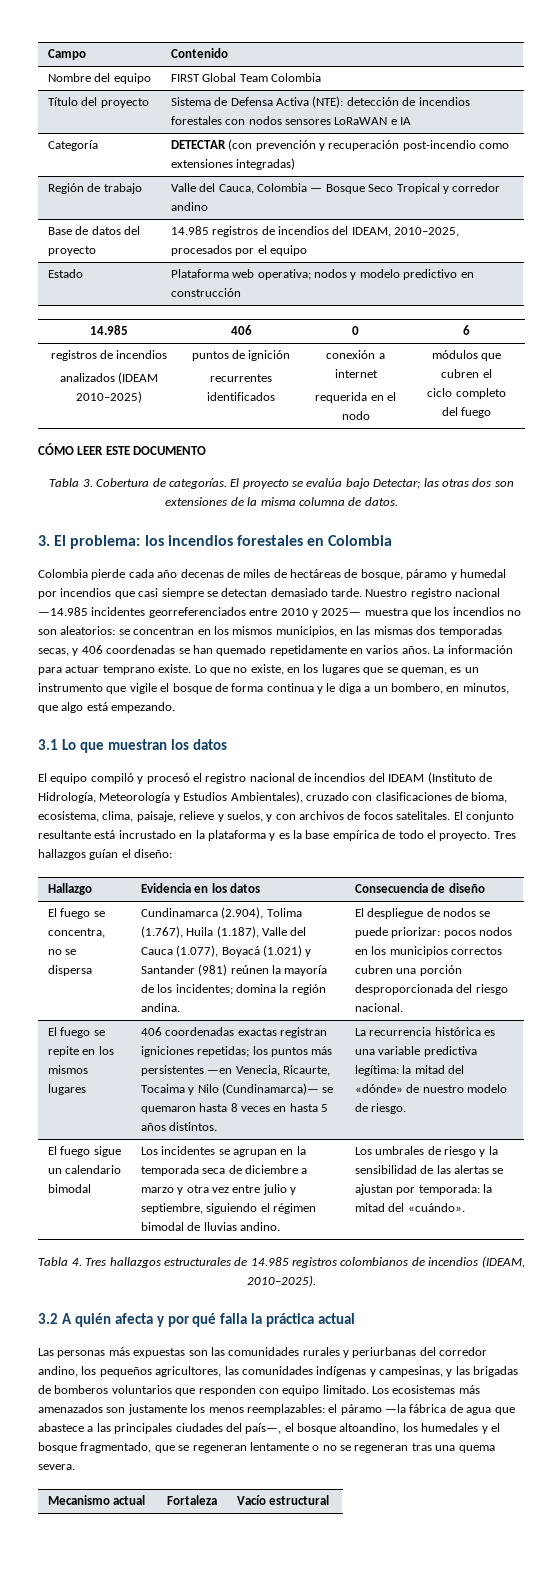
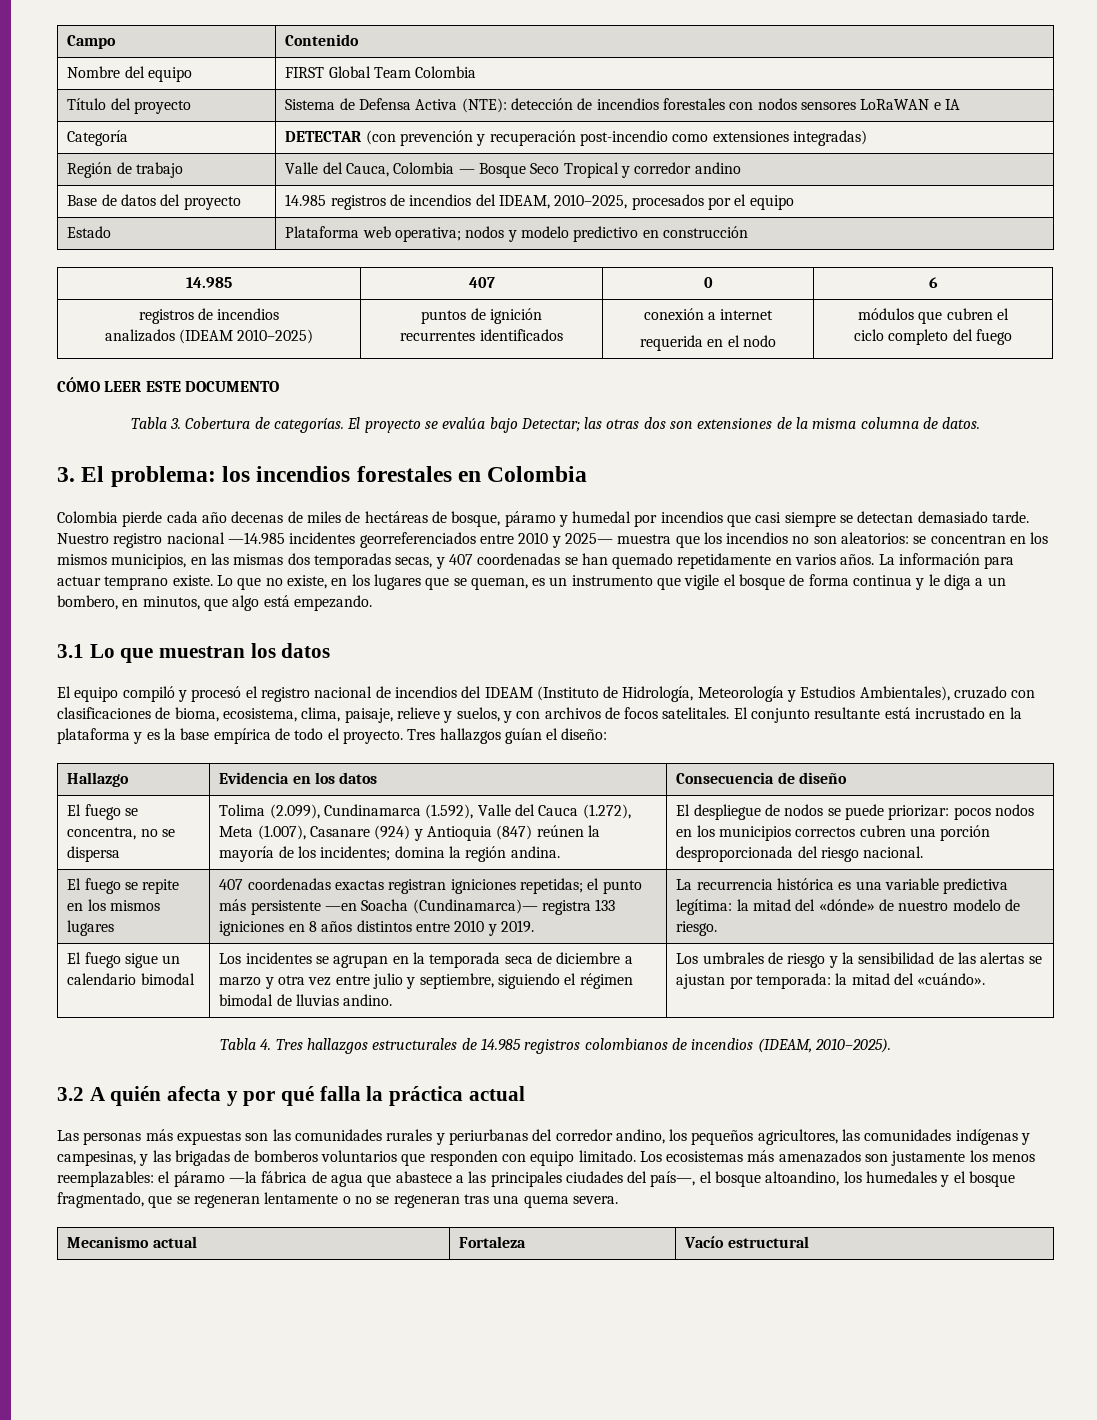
- 14.985 | 406 | 0 | 6
+ 14.985 | 407 | 0 | 6
- Nuestro registro nacional —14.985 incidentes georreferenciados entre 2010 y 2025— muestra que los incendios no son aleatorios: se concentran en los mismos municipios, en las mismas dos temporadas secas, y 406 coordenadas se han quemado repetidamente en varios años.
+ Nuestro registro nacional —14.985 incidentes georreferenciados entre 2010 y 2025— muestra que los incendios no son aleatorios: se concentran en los mismos municipios, en las mismas dos temporadas secas, y 407 coordenadas se han quemado repetidamente en varios años.
- Cundinamarca (2.904), Tolima (1.767), Huila (1.187), Valle del Cauca (1.077), Boyacá (1.021) y Santander (981) reúnen la mayoría de los incidentes; domina la región andina.
+ Tolima (2.099), Cundinamarca (1.592), Valle del Cauca (1.272), Meta (1.007), Casanare (924) y Antioquia (847) reúnen la mayoría de los incidentes; domina la región andina.
- 406 coordenadas exactas registran igniciones repetidas; los puntos más persistentes —en Venecia, Ricaurte, Tocaima y Nilo (Cundinamarca)— se quemaron hasta 8 veces en hasta 5 años distintos.
+ 407 coordenadas exactas registran igniciones repetidas; el punto más persistente —en Soacha (Cundinamarca)— registra 133 igniciones en 8 años distintos entre 2010 y 2019.

